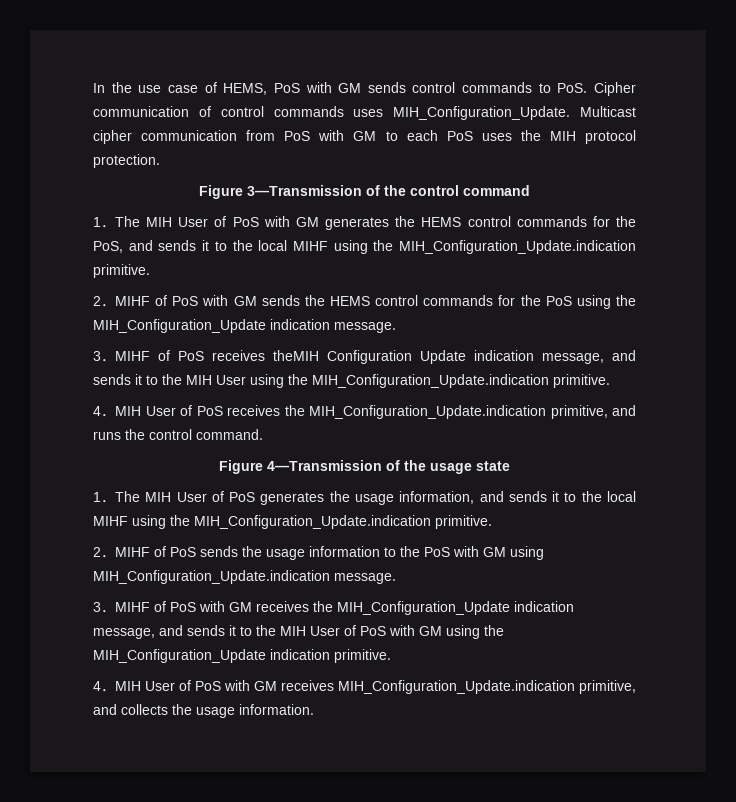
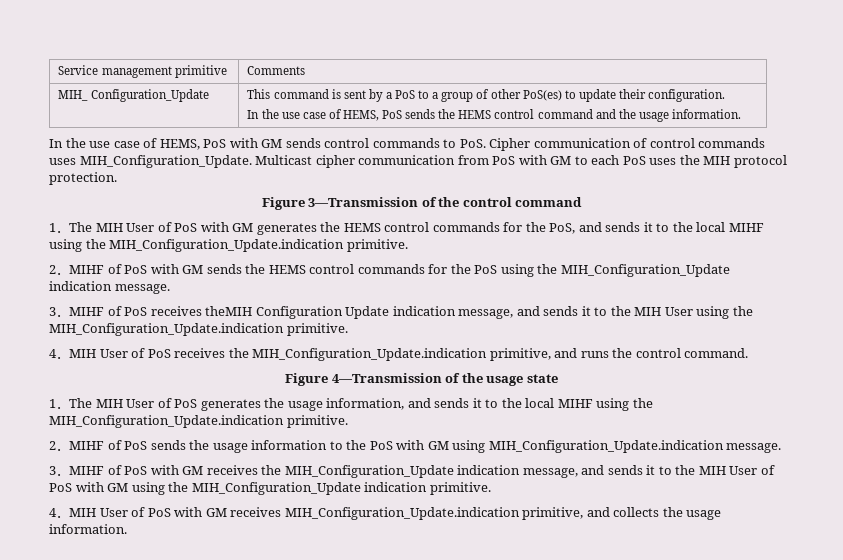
+ Service management primitive | Comments
+ MIH_ Configuration_Update | This command is sent by a PoS to a group of other PoS(es) to update their configuration.
+ In the use case of HEMS, PoS sends the HEMS control command and the usage information.

